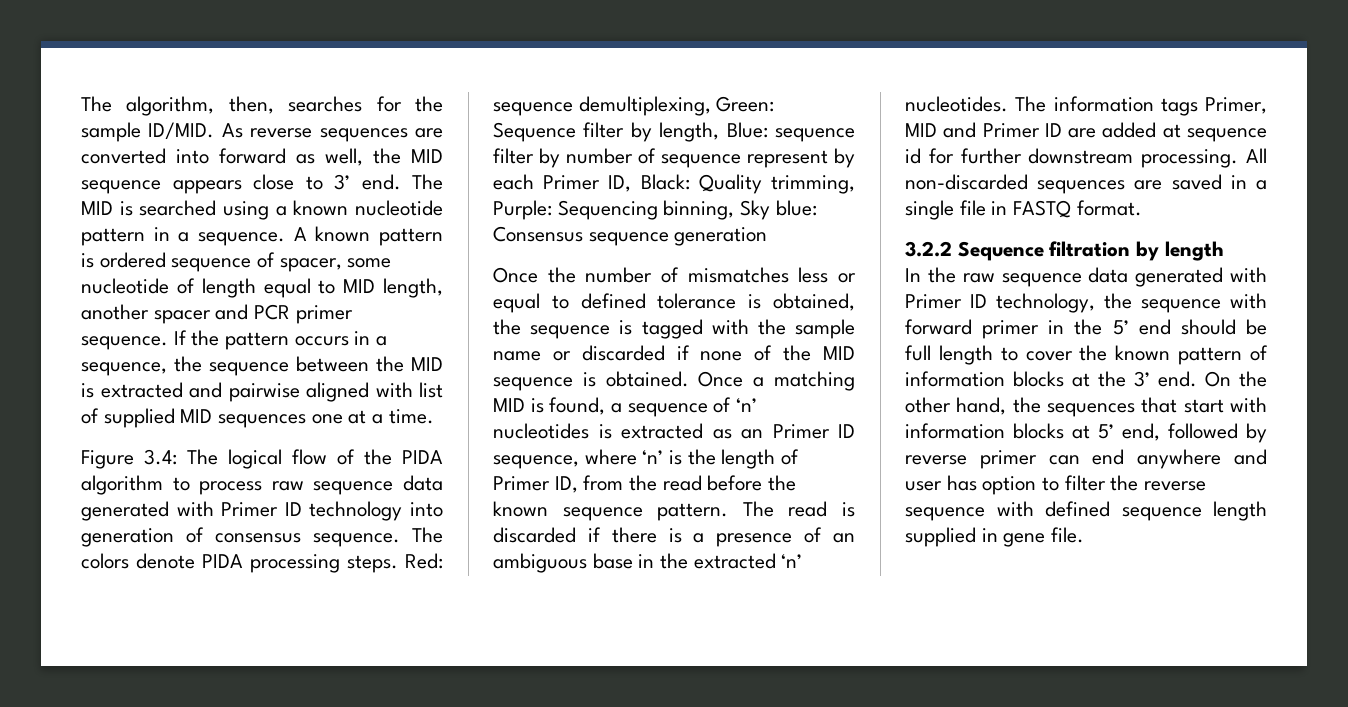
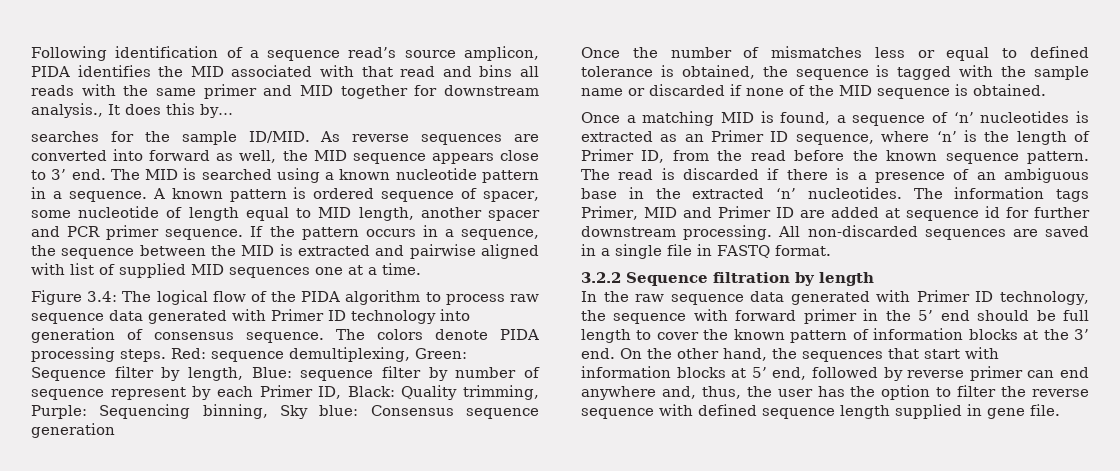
- The algorithm, then, searches for the sample ID/MID.
+ Following identification of a sequence read’s source amplicon, PIDA identifies the MID associated with that read and bins all reads with the same primer and MID together for downstream analysis., It does this by…
+ searches for the sample ID/MID.
- Once the number of mismatches less or equal to defined tolerance is obtained, the sequence is tagged with the sample name or discarded if none of the MID sequence is obtained. Once a matching MID is found, a sequence of ‘n’ nucleotides is extracted as an Primer ID sequence, where ‘n’ is the length of Primer ID, from the read before the known sequence pattern.
+ Once the number of mismatches less or equal to defined tolerance is obtained, the sequence is tagged with the sample name or discarded if none of the MID sequence is obtained.
+ Once a matching MID is found, a sequence of ‘n’ nucleotides is extracted as an Primer ID sequence, where ‘n’ is the length of Primer ID, from the read before the known sequence pattern.
- On the other hand, the sequences that start with information blocks at 5’ end, followed by reverse primer can end anywhere and user has option to filter the reverse sequence with defined sequence length supplied in gene file.
+ On the other hand, the sequences that start with information blocks at 5’ end, followed by reverse primer can end anywhere and, thus, the user has the option to filter the reverse sequence with defined sequence length supplied in gene file.

